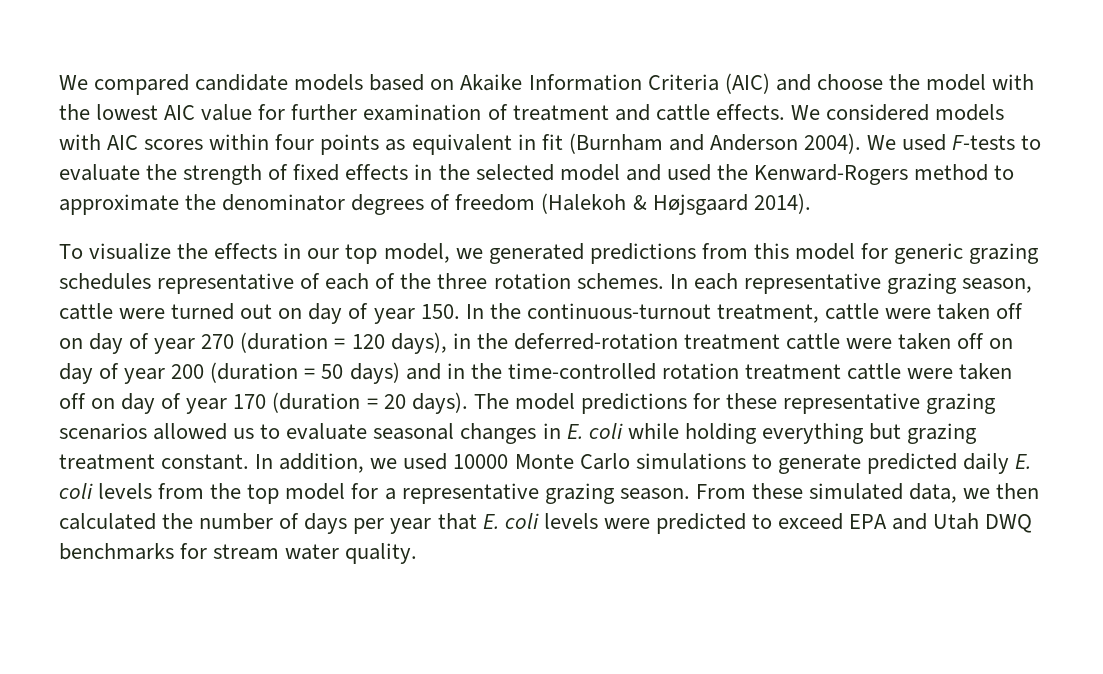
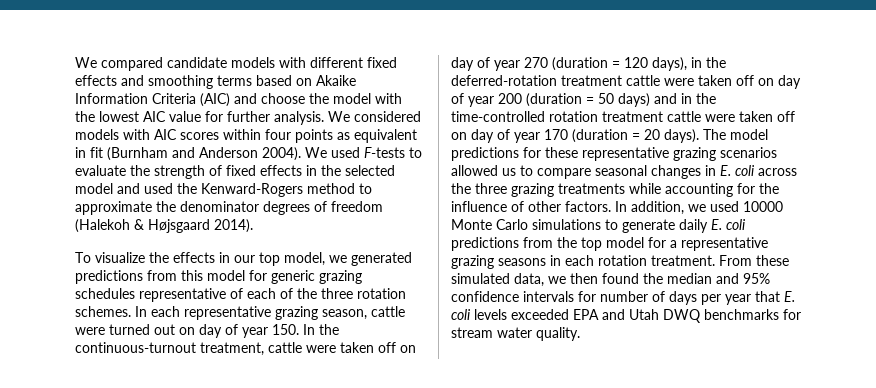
- We compared candidate models based on Akaike Information Criteria (AIC) and choose the model with the lowest AIC value for further examination of treatment and cattle effects.
+ We compared candidate models with different fixed effects and smoothing terms based on Akaike Information Criteria (AIC) and choose the model with the lowest AIC value for further analysis.
- The model predictions for these representative grazing scenarios allowed us to evaluate seasonal changes in E. coli while holding everything but grazing treatment constant.
+ The model predictions for these representative grazing scenarios allowed us to compare seasonal changes in E. coli across the three grazing treatments while accounting for the influence of other factors.
- In addition, we used 10000 Monte Carlo simulations to generate predicted daily E. coli levels from the top model for a representative grazing season.
+ In addition, we used 10000 Monte Carlo simulations to generate daily E. coli predictions from the top model for a representative grazing seasons in each rotation treatment.
- From these simulated data, we then calculated the number of days per year that E. coli levels were predicted to exceed EPA and Utah DWQ benchmarks for stream water quality.
+ From these simulated data, we then found the median and 95% confidence intervals for number of days per year that E. coli levels exceeded EPA and Utah DWQ benchmarks for stream water quality.

